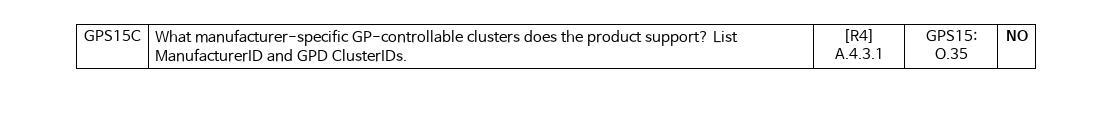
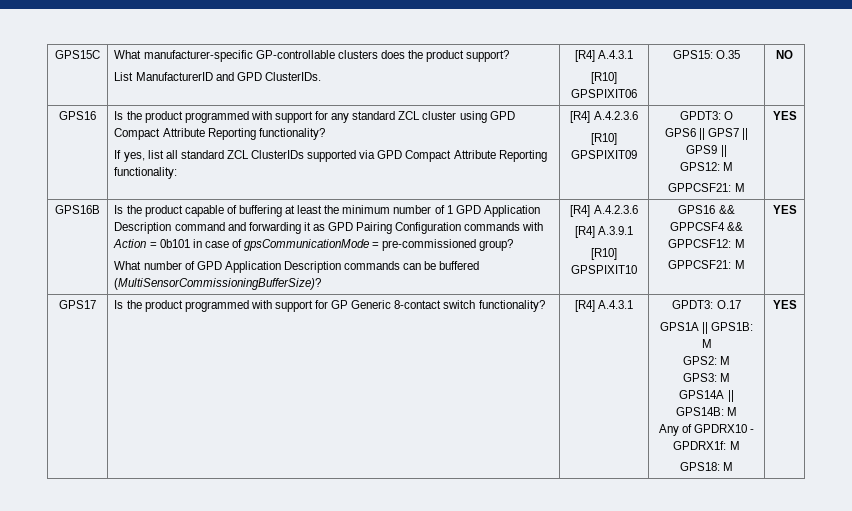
- GPS15C | What manufacturer-specific GP-controllable clusters does the product support? List ManufacturerID and GPD ClusterIDs. | [R4] A.4.3.1 | GPS15: O.35 | NO
+ GPS15C | What manufacturer-specific GP-controllable clusters does the product support?
+ List ManufacturerID and GPD ClusterIDs. | [R4] A.4.3.1
+ [R10] GPSPIXIT06 | GPS15: O.35 | NO
+ GPS16 | Is the product programmed with support for any standard ZCL cluster using GPD Compact Attribute Reporting functionality?
+ If yes, list all standard ZCL ClusterIDs supported via GPD Compact Attribute Reporting functionality: | [R4] A.4.2.3.6
+ [R10] GPSPIXIT09 | GPDT3: O
+ GPS6 || GPS7 || GPS9 ||
+ GPS12: M
+ GPPCSF21: M | YES
+ GPS16B | Is the product capable of buffering at least the minimum number of 1 GPD Application Description command and forwarding it as GPD Pairing Configuration commands with Action = 0b101 in case of gpsCommunicationMode = pre-commissioned group?
+ What number of GPD Application Description commands can be buffered (MultiSensorCommissioningBufferSize)? | [R4] A.4.2.3.6
+ [R4] A.3.9.1
+ [R10] GPSPIXIT10 | GPS16 && GPPCSF4 && GPPCSF12: M
+ GPPCSF21: M | YES
+ GPS17 | Is the product programmed with support for GP Generic 8-contact switch functionality? | [R4] A.4.3.1 | GPDT3: O.17
+ GPS1A || GPS1B: M
+ GPS2: M
+ GPS3: M
+ GPS14A || GPS14B: M
+ Any of GPDRX10 - GPDRX1f: M
+ GPS18: M | YES

